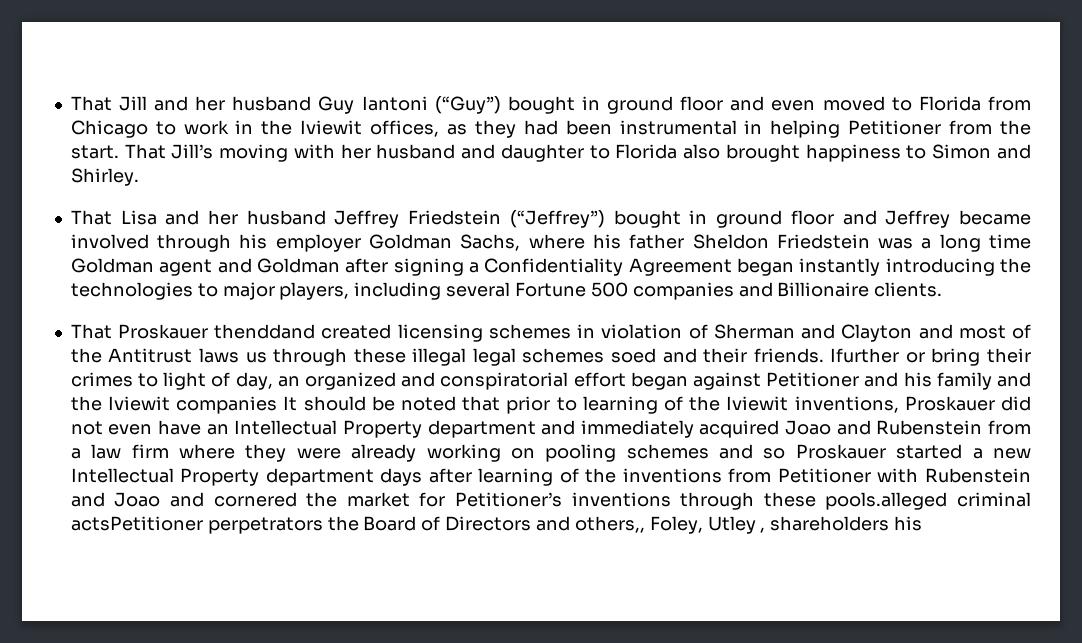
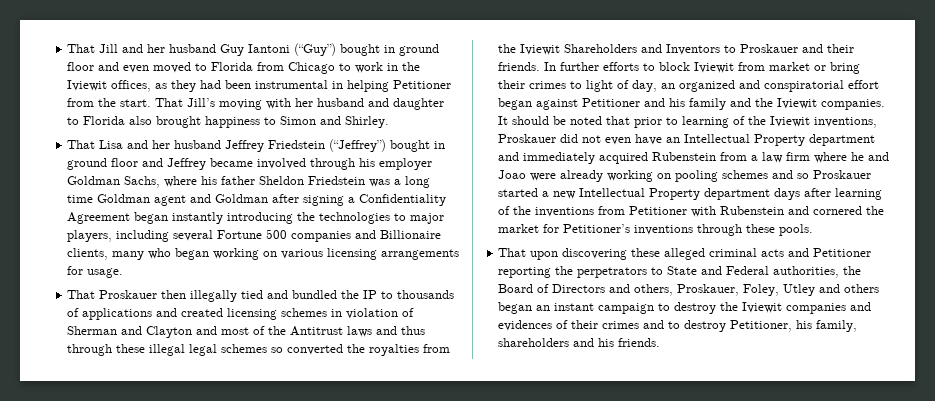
- That Lisa and her husband Jeffrey Friedstein (“Jeffrey”) bought in ground floor and Jeffrey became involved through his employer Goldman Sachs, where his father Sheldon Friedstein was a long time Goldman agent and Goldman after signing a Confidentiality Agreement began instantly introducing the technologies to major players, including several Fortune 500 companies and Billionaire clients.
- That Proskauer thenddand created licensing schemes in violation of Sherman and Clayton and most of the Antitrust laws us through these illegal legal schemes soed and their friends. Ifurther or bring their crimes to light of day, an organized and conspiratorial effort began against Petitioner and his family and the Iviewit companies It should be noted that prior to learning of the Iviewit inventions, Proskauer did not even have an Intellectual Property department and immediately acquired Joao and Rubenstein from a law firm where they were already working on pooling schemes and so Proskauer started a new Intellectual Property department days after learning of the inventions from Petitioner with Rubenstein and Joao and cornered the market for Petitioner’s inventions through these pools.alleged criminal actsPetitioner perpetrators the Board of Directors and others,, Foley, Utley , shareholders his
+ That Lisa and her husband Jeffrey Friedstein (“Jeffrey”) bought in ground floor and Jeffrey became involved through his employer Goldman Sachs, where his father Sheldon Friedstein was a long time Goldman agent and Goldman after signing a Confidentiality Agreement began instantly introducing the technologies to major players, including several Fortune 500 companies and Billionaire clients, many who began working on various licensing arrangements for usage.
+ That Proskauer then illegally tied and bundled the IP to thousands of applications and created licensing schemes in violation of Sherman and Clayton and most of the Antitrust laws and thus through these illegal legal schemes so converted the royalties from the Iviewit Shareholders and Inventors to Proskauer and their friends. In further efforts to block Iviewit from market or bring their crimes to light of day, an organized and conspiratorial effort began against Petitioner and his family and the Iviewit companies. It should be noted that prior to learning of the Iviewit inventions, Proskauer did not even have an Intellectual Property department and immediately acquired Rubenstein from a law firm where he and Joao were already working on pooling schemes and so Proskauer started a new Intellectual Property department days after learning of the inventions from Petitioner with Rubenstein and cornered the market for Petitioner’s inventions through these pools.
+ That upon discovering these alleged criminal acts and Petitioner reporting the perpetrators to State and Federal authorities, the Board of Directors and others, Proskauer, Foley, Utley and others began an instant campaign to destroy the Iviewit companies and evidences of their crimes and to destroy Petitioner, his family, shareholders and his friends.

